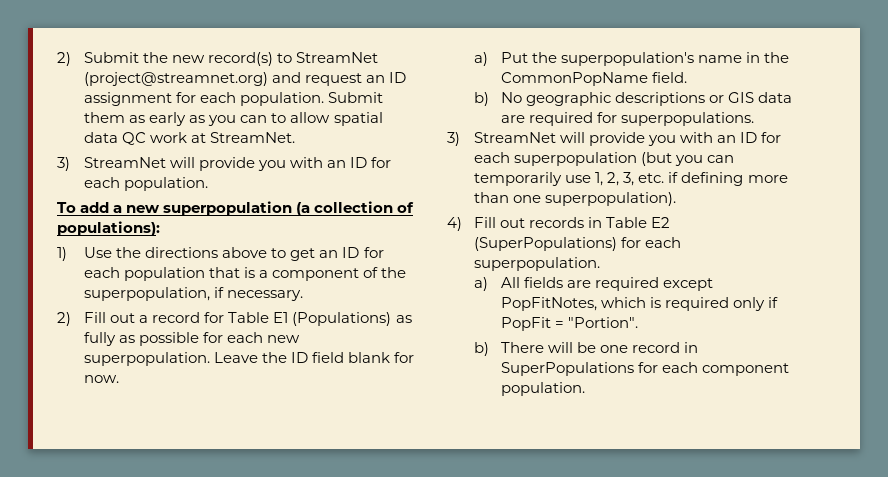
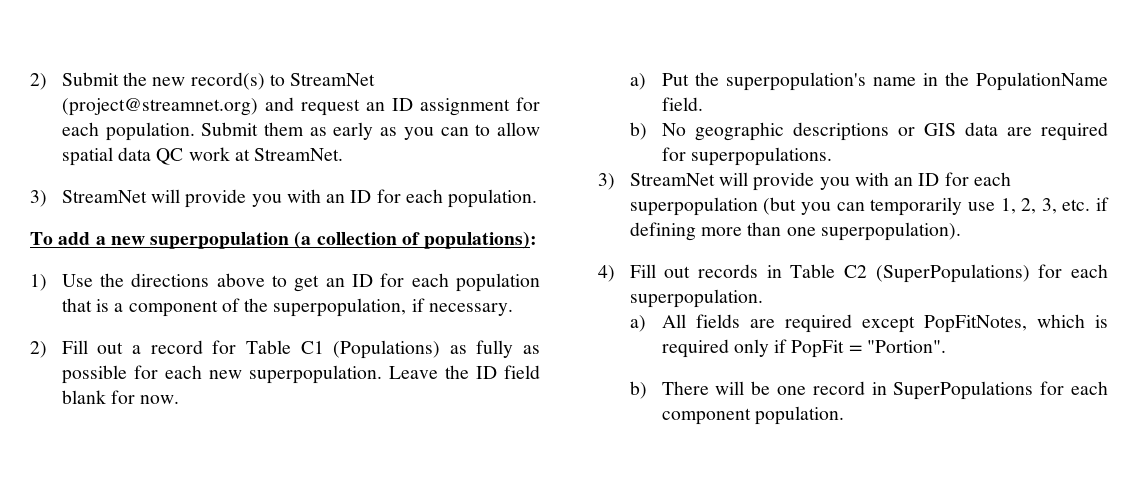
- 2) Fill out a record for Table E1 (Populations) as fully as possible for each new superpopulation.
+ 2) Fill out a record for Table C1 (Populations) as fully as possible for each new superpopulation.
- a) Put the superpopulation's name in the CommonPopName field.
+ a) Put the superpopulation's name in the PopulationName field.
- 4) Fill out records in Table E2 (SuperPopulations) for each superpopulation.
+ 4) Fill out records in Table C2 (SuperPopulations) for each superpopulation.

